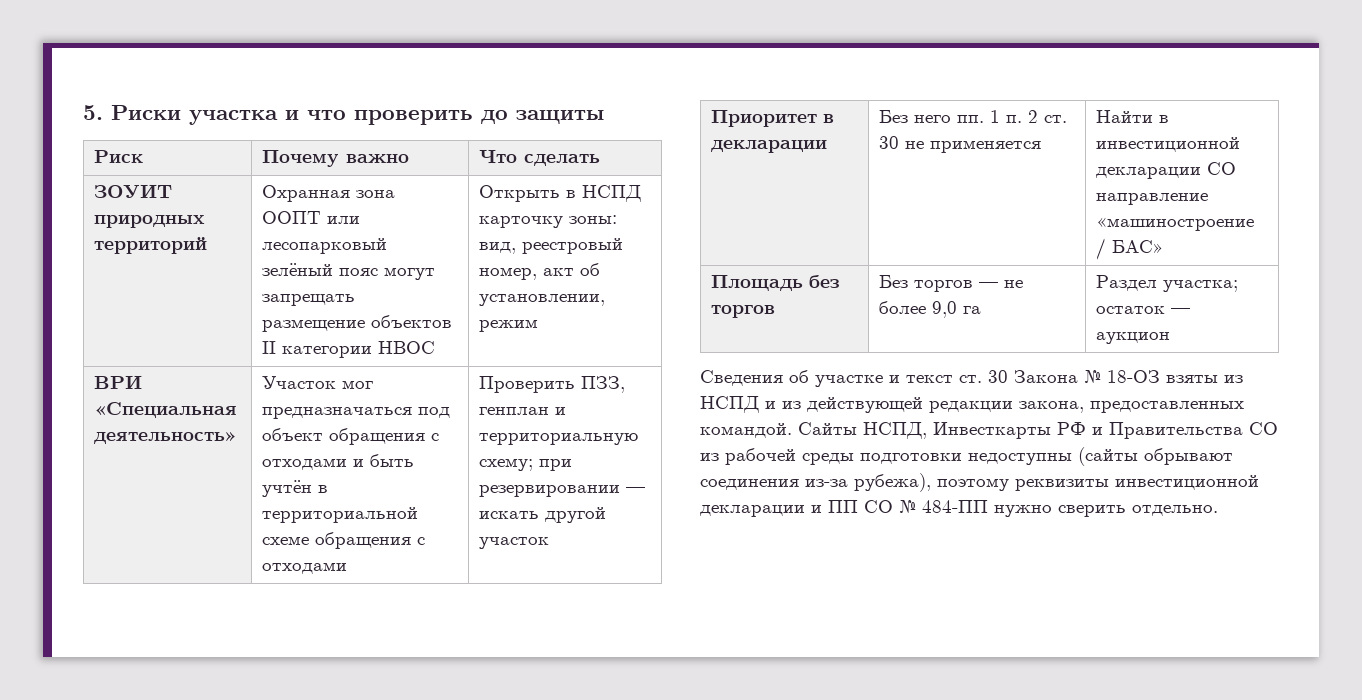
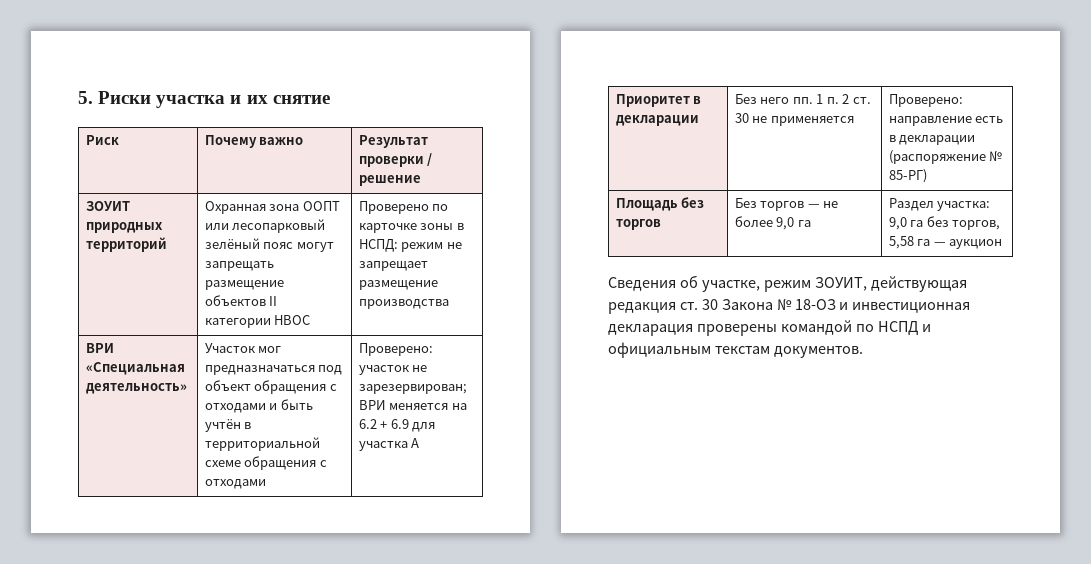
- 5. Риски участка и что проверить до защиты
+ 5. Риски участка и их снятие
- Риск | Почему важно | Что сделать
+ Риск | Почему важно | Результат проверки / решение
- ЗОУИТ природных территорий | Охранная зона ООПТ или лесопарковый зелёный пояс могут запрещать размещение объектов II категории НВОС | Открыть в НСПД карточку зоны: вид, реестровый номер, акт об установлении, режим
+ ЗОУИТ природных территорий | Охранная зона ООПТ или лесопарковый зелёный пояс могут запрещать размещение объектов II категории НВОС | Проверено по карточке зоны в НСПД: режим не запрещает размещение производства
- ВРИ «Специальная деятельность» | Участок мог предназначаться под объект обращения с отходами и быть учтён в территориальной схеме обращения с отходами | Проверить ПЗЗ, генплан и территориальную схему; при резервировании — искать другой участок
+ ВРИ «Специальная деятельность» | Участок мог предназначаться под объект обращения с отходами и быть учтён в территориальной схеме обращения с отходами | Проверено: участок не зарезервирован; ВРИ меняется на 6.2 + 6.9 для участка А
- Приоритет в декларации | Без него пп. 1 п. 2 ст. 30 не применяется | Найти в инвестиционной декларации СО направление «машиностроение / БАС»
+ Приоритет в декларации | Без него пп. 1 п. 2 ст. 30 не применяется | Проверено: направление есть в декларации (распоряжение № 85-РГ)
- Площадь без торгов | Без торгов — не более 9,0 га | Раздел участка; остаток — аукцион
+ Площадь без торгов | Без торгов — не более 9,0 га | Раздел участка: 9,0 га без торгов, 5,58 га — аукцион
- Сведения об участке и текст ст. 30 Закона № 18-ОЗ взяты из НСПД и из действующей редакции закона, предоставленных командой. Сайты НСПД, Инвесткарты РФ и Правительства СО из рабочей среды подготовки недоступны (сайты обрывают соединения из-за рубежа), поэтому реквизиты инвестиционной декларации и ПП СО № 484-ПП нужно сверить отдельно.
+ Сведения об участке, режим ЗОУИТ, действующая редакция ст. 30 Закона № 18-ОЗ и инвестиционная декларация проверены командой по НСПД и официальным текстам документов.

